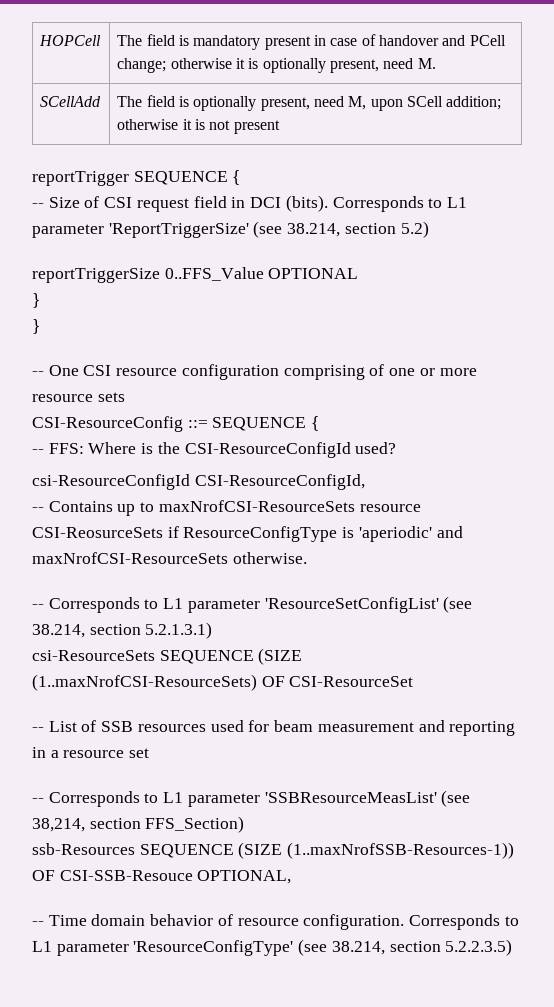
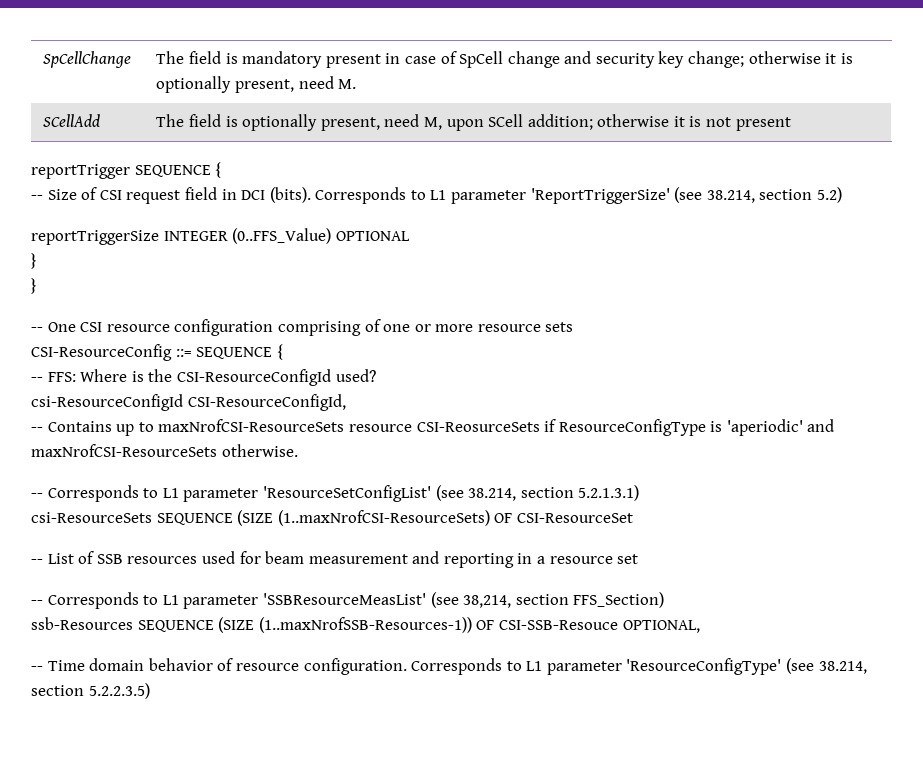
- HOPCell | The field is mandatory present in case of handover and PCell change; otherwise it is optionally present, need M.
+ SpCellChange | The field is mandatory present in case of SpCell change and security key change; otherwise it is optionally present, need M.
- reportTriggerSize 0..FFS_Value OPTIONAL
+ reportTriggerSize INTEGER (0..FFS_Value) OPTIONAL

